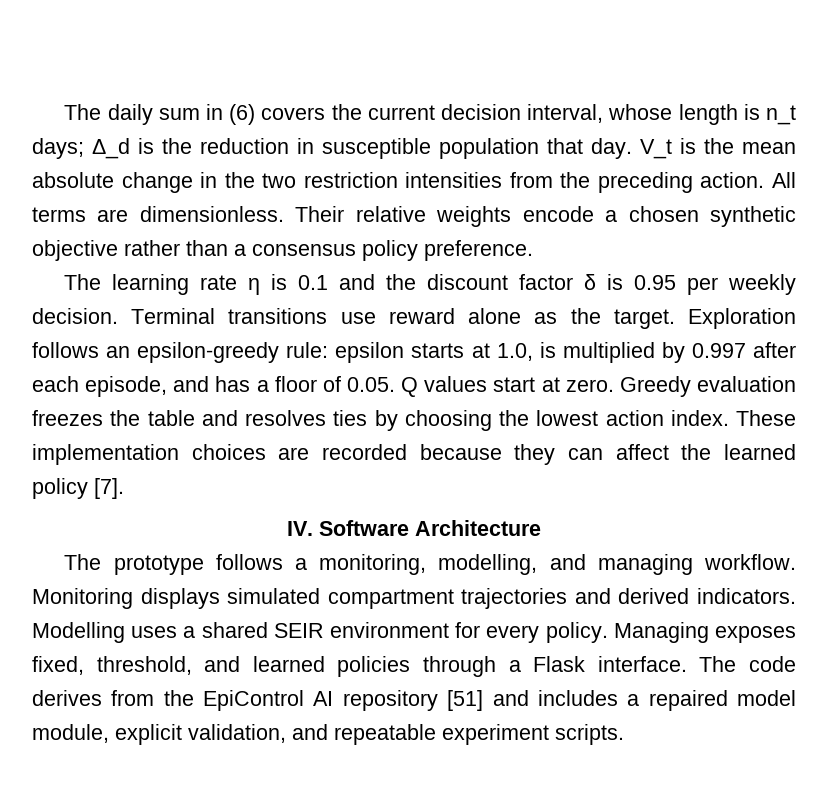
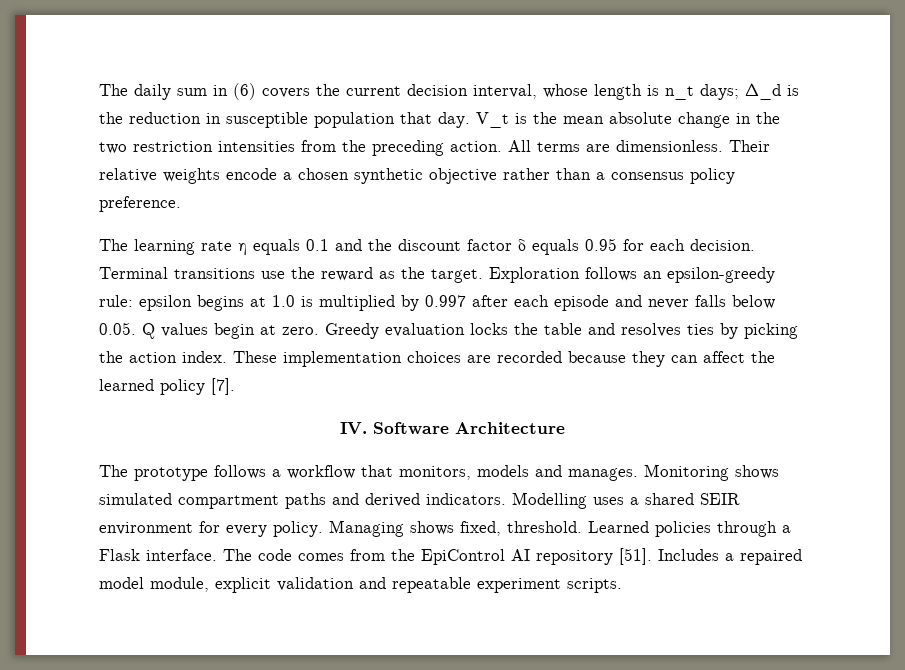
- The learning rate η is 0.1 and the discount factor δ is 0.95 per weekly decision.
+ The learning rate η equals 0.1 and the discount factor δ equals 0.95 for each decision.
- Terminal transitions use reward alone as the target.
+ Terminal transitions use the reward as the target.
- Exploration follows an epsilon-greedy rule: epsilon starts at 1.0, is multiplied by 0.997 after each episode, and has a floor of 0.05. Q values start at zero.
+ Exploration follows an epsilon-greedy rule: epsilon begins at 1.0 is multiplied by 0.997 after each episode and never falls below 0.05. Q values begin at zero.
- Greedy evaluation freezes the table and resolves ties by choosing the lowest action index.
+ Greedy evaluation locks the table and resolves ties by picking the action index.
- The prototype follows a monitoring, modelling, and managing workflow. Monitoring displays simulated compartment trajectories and derived indicators.
+ The prototype follows a workflow that monitors, models and manages. Monitoring shows simulated compartment paths and derived indicators.
- Managing exposes fixed, threshold, and learned policies through a Flask interface.
+ Managing shows fixed, threshold. Learned policies through a Flask interface.
- The code derives from the EpiControl AI repository [51] and includes a repaired model module, explicit validation, and repeatable experiment scripts.
+ The code comes from the EpiControl AI repository [51]. Includes a repaired model module, explicit validation and repeatable experiment scripts.

